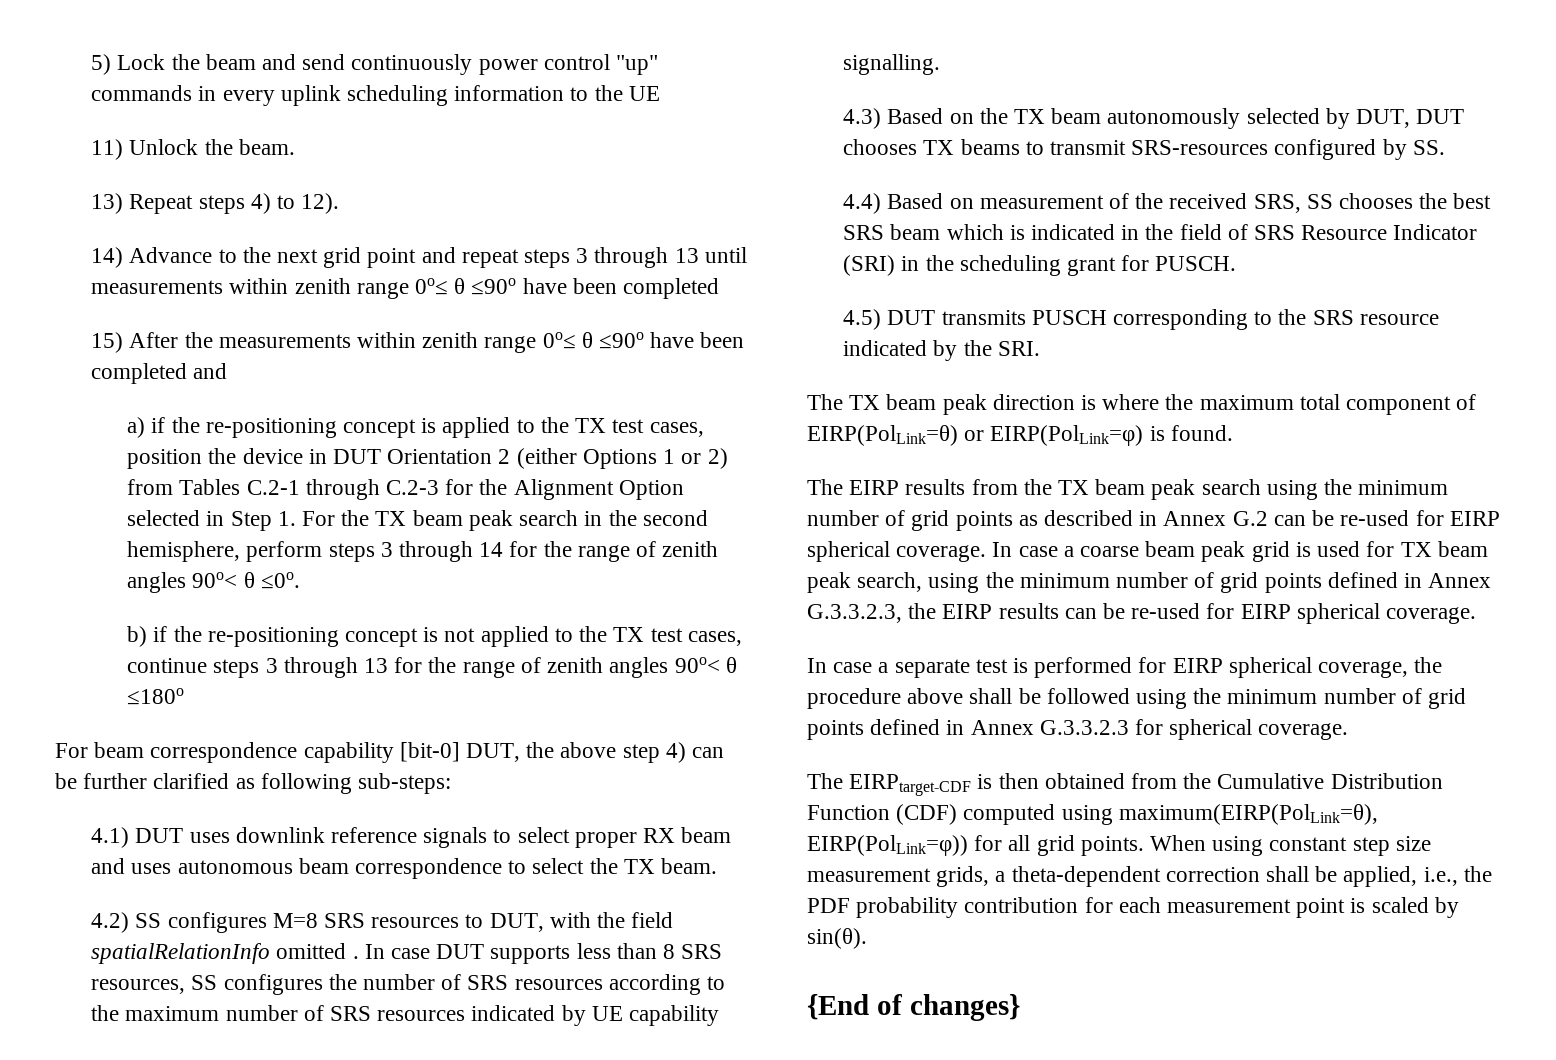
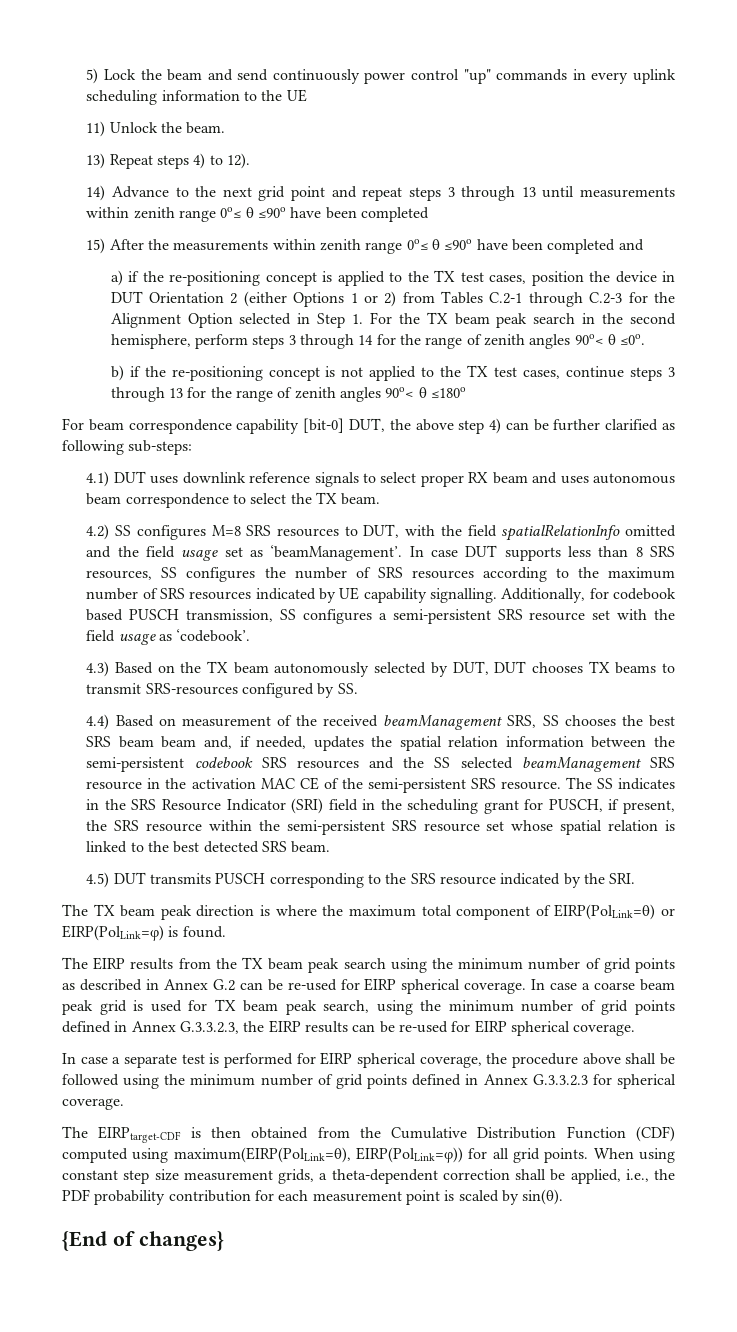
- 4.2) SS configures M=8 SRS resources to DUT, with the field spatialRelationInfo omitted .
+ 4.2) SS configures M=8 SRS resources to DUT, with the field spatialRelationInfo omitted and the field usage set as ‘beamManagement’.
+ Additionally, for codebook based PUSCH transmission, SS configures a semi-persistent SRS resource set with the field usage as ‘codebook’.
- 4.4) Based on measurement of the received SRS, SS chooses the best SRS beam which is indicated in the field of SRS Resource Indicator (SRI) in the scheduling grant for PUSCH.
+ 4.4) Based on measurement of the received beamManagement SRS, SS chooses the best SRS beam beam and, if needed, updates the spatial relation information between the semi-persistent codebook SRS resources and the SS selected beamManagement SRS resource in the activation MAC CE of the semi-persistent SRS resource. The SS indicates in the SRS Resource Indicator (SRI) field in the scheduling grant for PUSCH, if present, the SRS resource within the semi-persistent SRS resource set whose spatial relation is linked to the best detected SRS beam.

